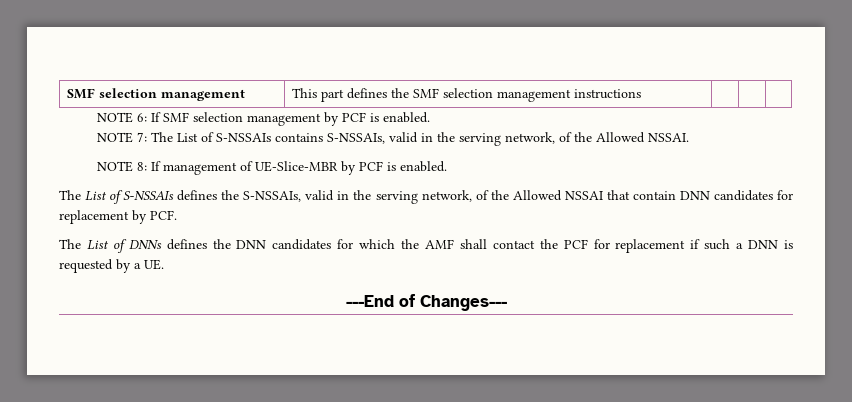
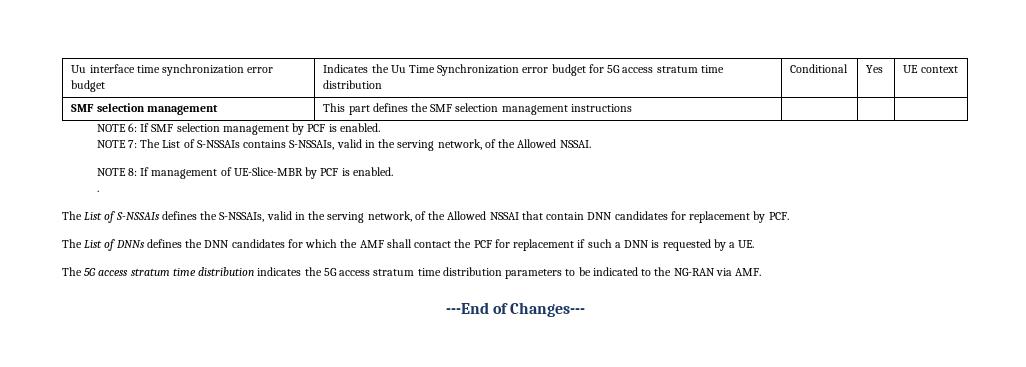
+ Uu interface time synchronization error budget | Indicates the Uu Time Synchronization error budget for 5G access stratum time distribution | Conditional | Yes | UE context
+ .
+ The 5G access stratum time distribution indicates the 5G access stratum time distribution parameters to be indicated to the NG-RAN via AMF.

